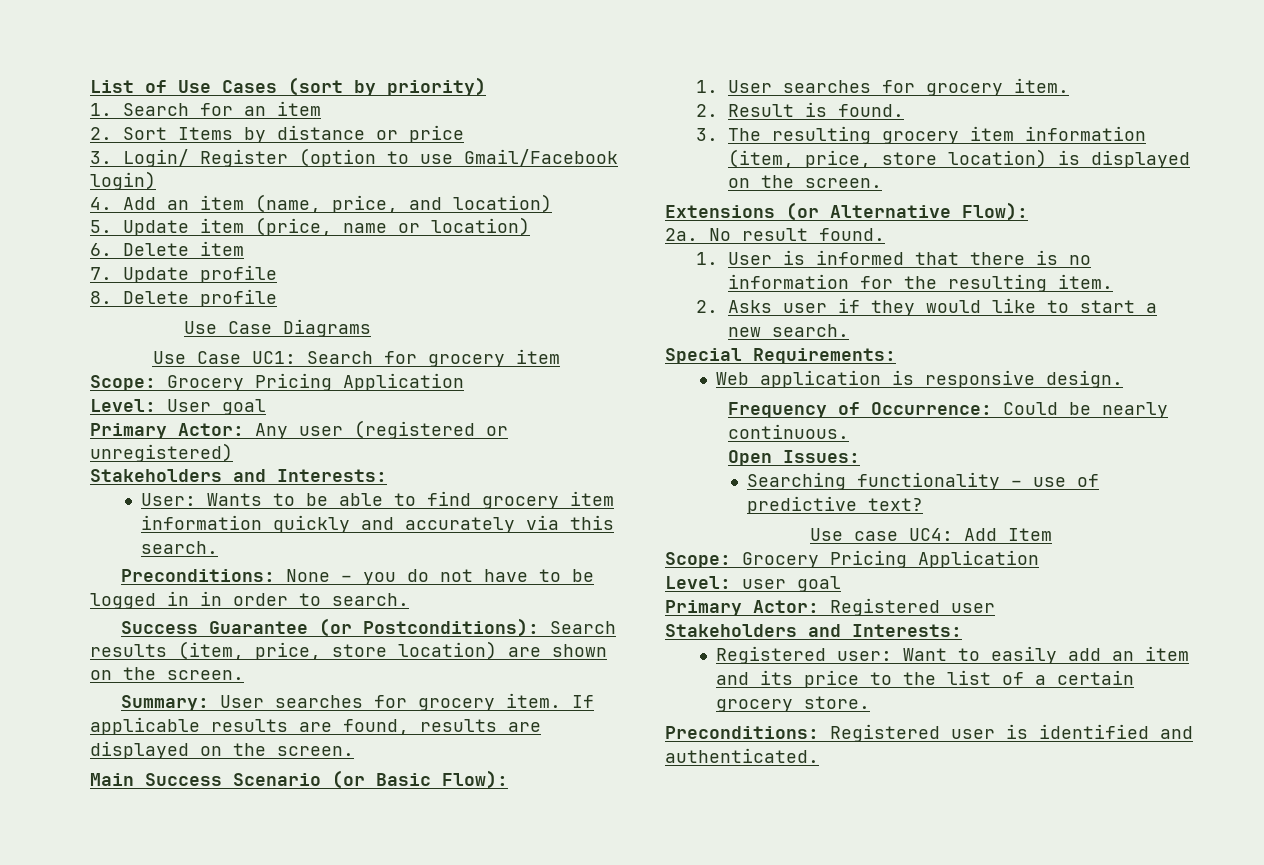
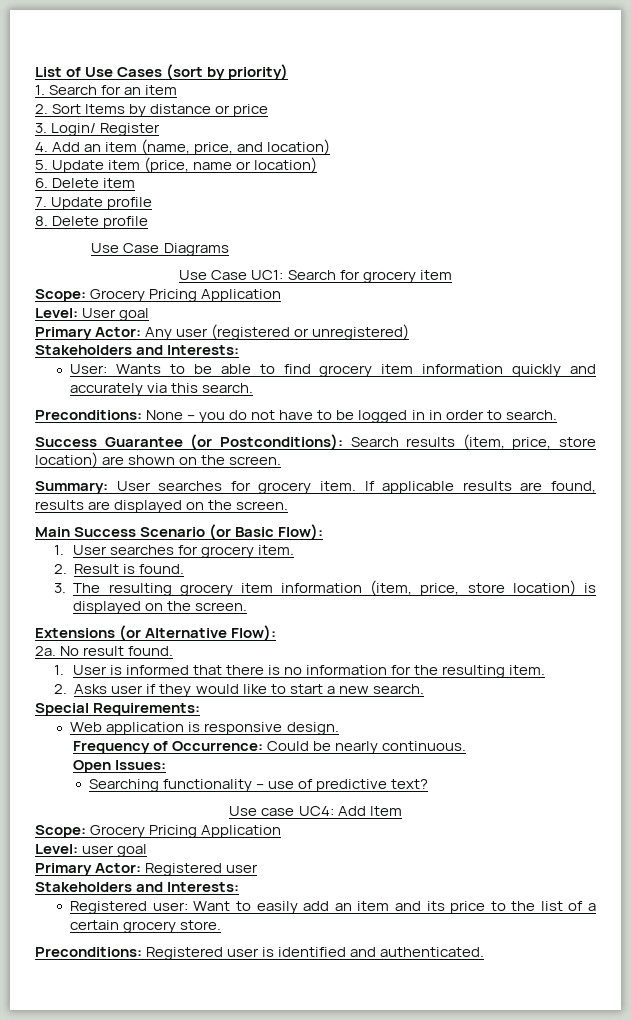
- 3. Login/ Register (option to use Gmail/Facebook login)
+ 3. Login/ Register

